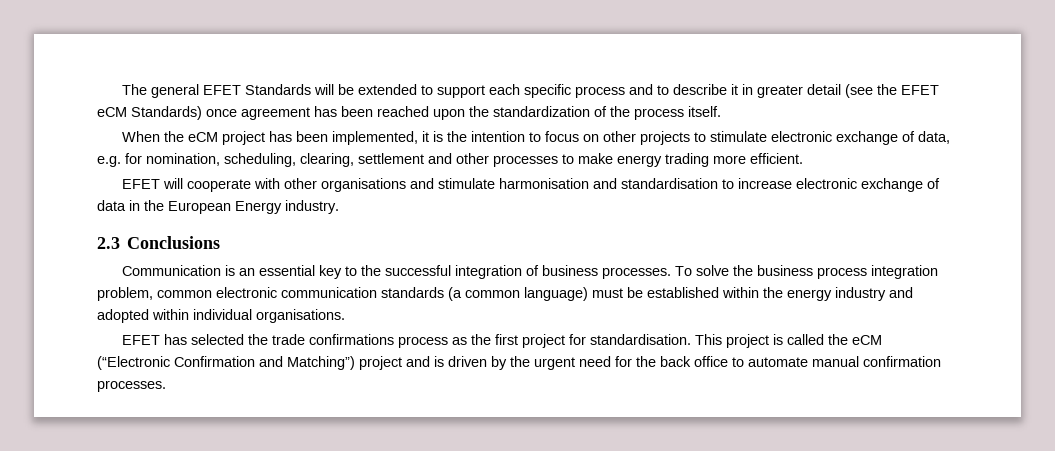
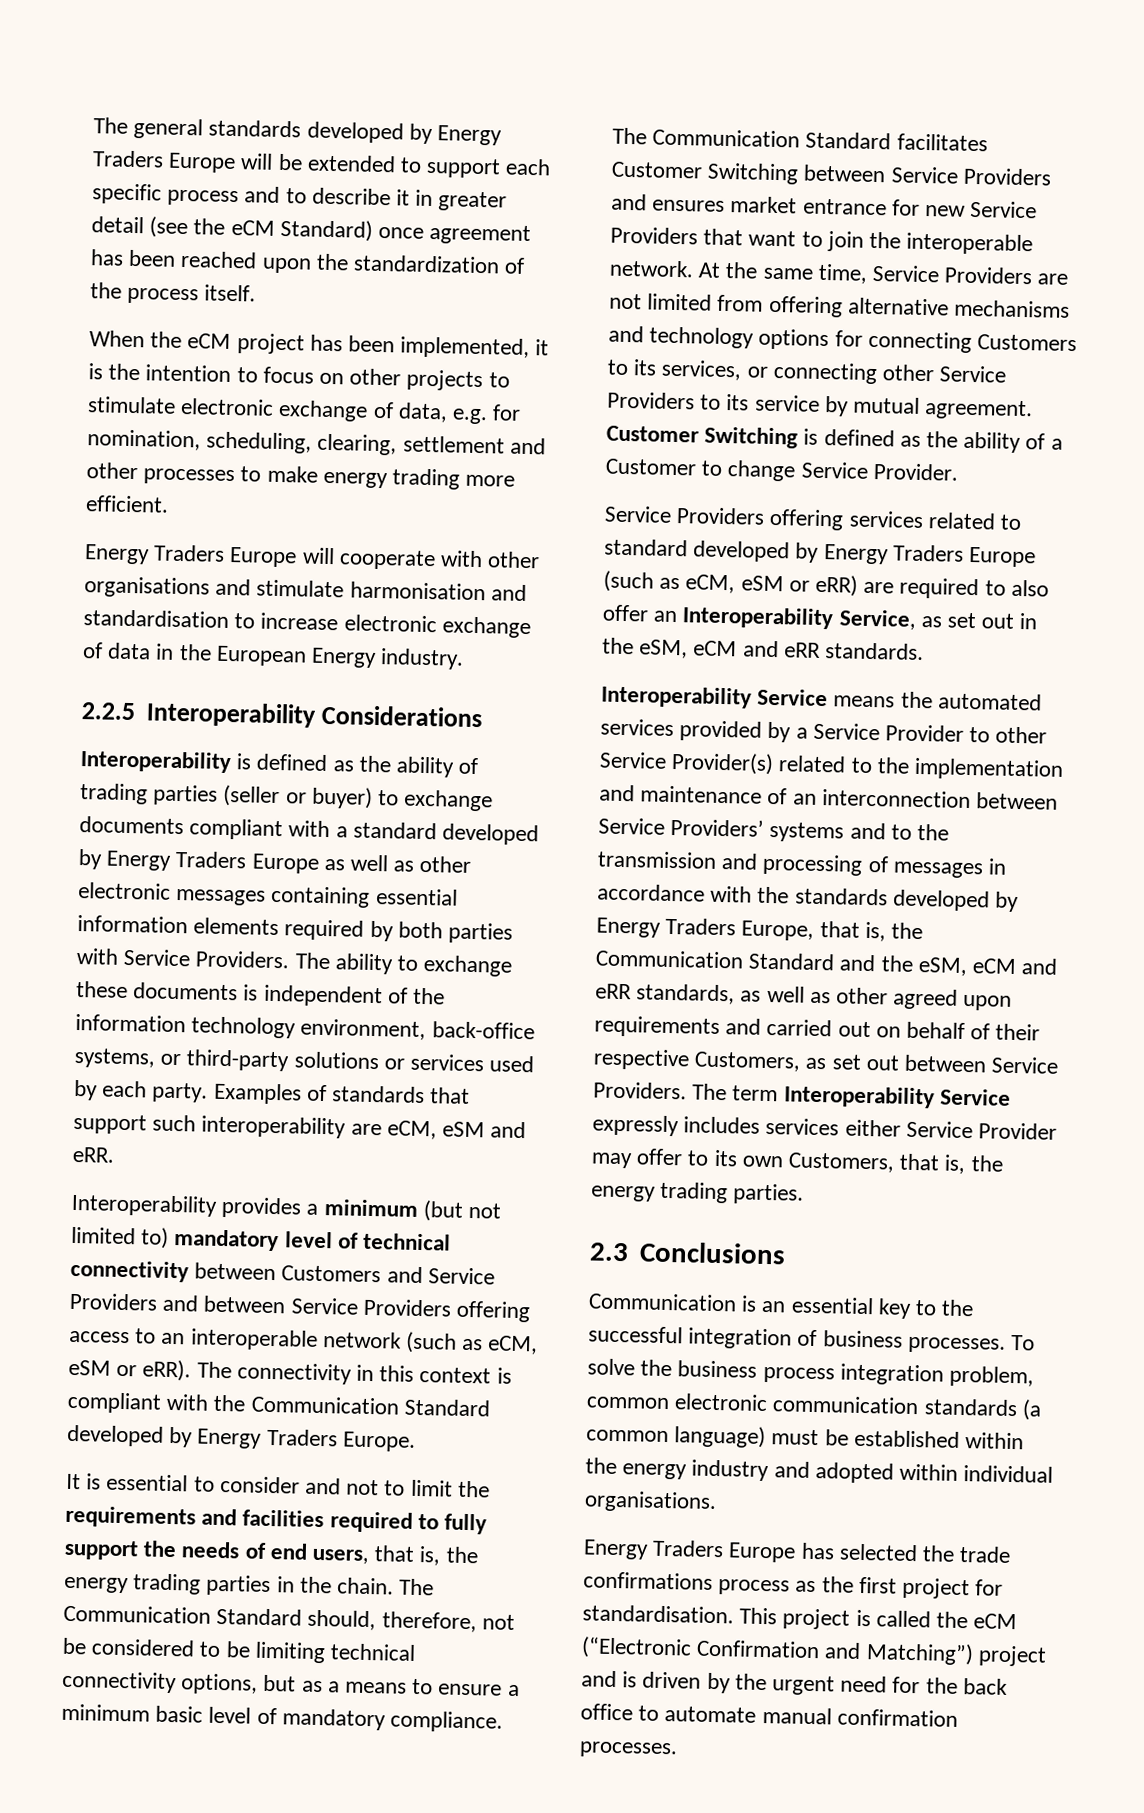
- The general EFET Standards will be extended to support each specific process and to describe it in greater detail (see the EFET eCM Standards) once agreement has been reached upon the standardization of the process itself.
+ The general standards developed by Energy Traders Europe will be extended to support each specific process and to describe it in greater detail (see the eCM Standard) once agreement has been reached upon the standardization of the process itself.
- EFET will cooperate with other organisations and stimulate harmonisation and standardisation to increase electronic exchange of data in the European Energy industry.
+ Energy Traders Europe will cooperate with other organisations and stimulate harmonisation and standardisation to increase electronic exchange of data in the European Energy industry.
+ 2.2.5 Interoperability Considerations
+ Interoperability is defined as the ability of trading parties (seller or buyer) to exchange documents compliant with a standard developed by Energy Traders Europe as well as other electronic messages containing essential information elements required by both parties with Service Providers. The ability to exchange these documents is independent of the information technology environment, back-office systems, or third-party solutions or services used by each party. Examples of standards that support such interoperability are eCM, eSM and eRR.
+ Interoperability provides a minimum (but not limited to) mandatory level of technical connectivity between Customers and Service Providers and between Service Providers offering access to an interoperable network (such as eCM, eSM or eRR). The connectivity in this context is compliant with the Communication Standard developed by Energy Traders Europe.
+ It is essential to consider and not to limit the requirements and facilities required to fully support the needs of end users, that is, the energy trading parties in the chain. The Communication Standard should, therefore, not be considered to be limiting technical connectivity options, but as a means to ensure a minimum basic level of mandatory compliance. The Communication Standard facilitates Customer Switching between Service Providers and ensures market entrance for new Service Providers that want to join the interoperable network. At the same time, Service Providers are not limited from offering alternative mechanisms and technology options for connecting Customers to its services, or connecting other Service Providers to its service by mutual agreement. Customer Switching is defined as the ability of a Customer to change Service Provider.
+ Service Providers offering services related to standard developed by Energy Traders Europe (such as eCM, eSM or eRR) are required to also offer an Interoperability Service, as set out in the eSM, eCM and eRR standards.
+ Interoperability Service means the automated services provided by a Service Provider to other Service Provider(s) related to the implementation and maintenance of an interconnection between Service Providers’ systems and to the transmission and processing of messages in accordance with the standards developed by Energy Traders Europe, that is, the Communication Standard and the eSM, eCM and eRR standards, as well as other agreed upon requirements and carried out on behalf of their respective Customers, as set out between Service Providers. The term Interoperability Service expressly includes services either Service Provider may offer to its own Customers, that is, the energy trading parties.
- EFET has selected the trade confirmations process as the first project for standardisation.
+ Energy Traders Europe has selected the trade confirmations process as the first project for standardisation.

